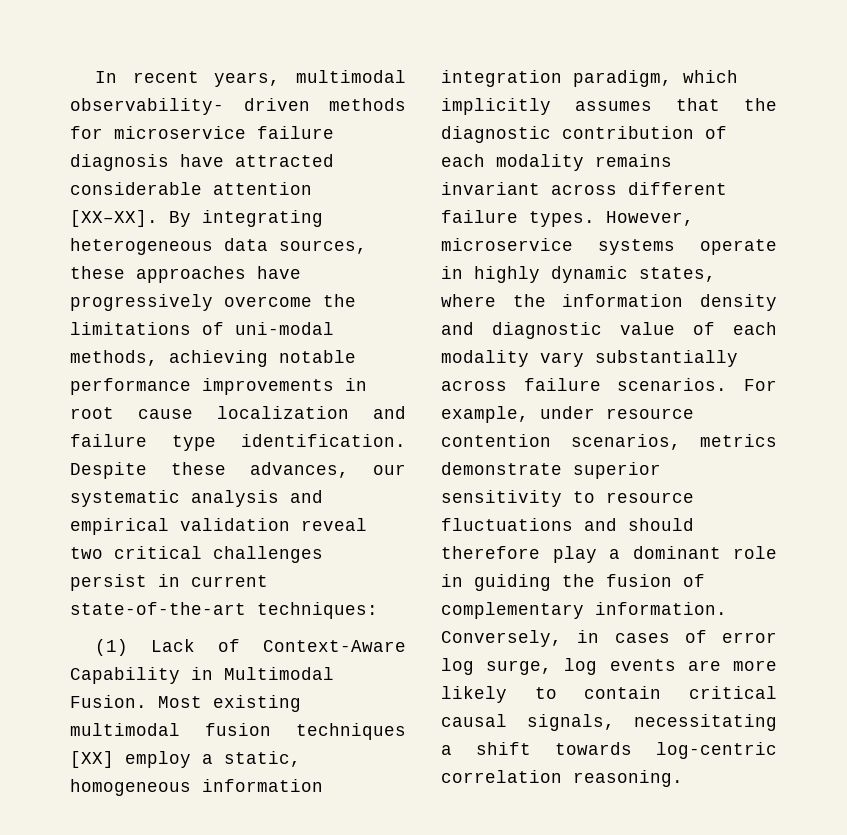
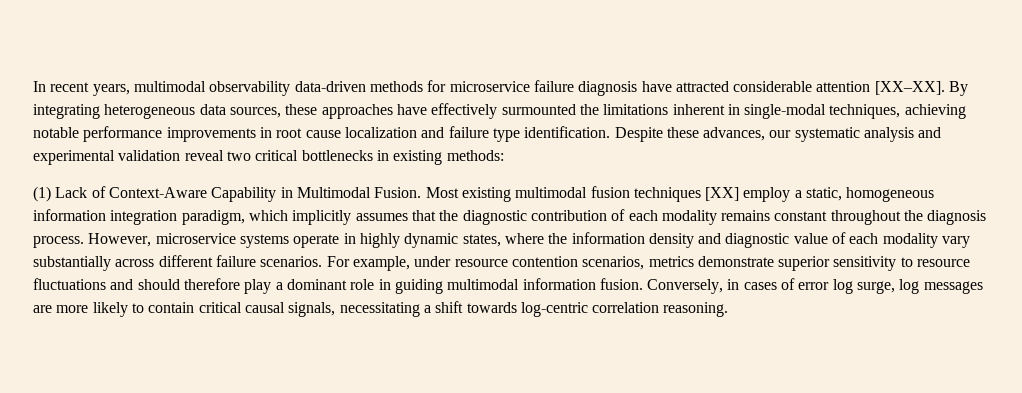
- In recent years, multimodal observability- driven methods for microservice failure diagnosis have attracted considerable attention [XX–XX].
+ In recent years, multimodal observability data-driven methods for microservice failure diagnosis have attracted considerable attention [XX–XX].
- By integrating heterogeneous data sources, these approaches have progressively overcome the limitations of uni-modal methods, achieving notable performance improvements in root cause localization and failure type identification.
+ By integrating heterogeneous data sources, these approaches have effectively surmounted the limitations inherent in single-modal techniques, achieving notable performance improvements in root cause localization and failure type identification.
- Despite these advances, our systematic analysis and empirical validation reveal two critical challenges persist in current state-of-the-art techniques:
+ Despite these advances, our systematic analysis and experimental validation reveal two critical bottlenecks in existing methods:
- Most existing multimodal fusion techniques [XX] employ a static, homogeneous information integration paradigm, which implicitly assumes that the diagnostic contribution of each modality remains invariant across different failure types.
+ Most existing multimodal fusion techniques [XX] employ a static, homogeneous information integration paradigm, which implicitly assumes that the diagnostic contribution of each modality remains constant throughout the diagnosis process.
- However, microservice systems operate in highly dynamic states, where the information density and diagnostic value of each modality vary substantially across failure scenarios.
+ However, microservice systems operate in highly dynamic states, where the information density and diagnostic value of each modality vary substantially across different failure scenarios.
- For example, under resource contention scenarios, metrics demonstrate superior sensitivity to resource fluctuations and should therefore play a dominant role in guiding the fusion of complementary information.
+ For example, under resource contention scenarios, metrics demonstrate superior sensitivity to resource fluctuations and should therefore play a dominant role in guiding multimodal information fusion.
- Conversely, in cases of error log surge, log events are more likely to contain critical causal signals, necessitating a shift towards log-centric correlation reasoning.
+ Conversely, in cases of error log surge, log messages are more likely to contain critical causal signals, necessitating a shift towards log-centric correlation reasoning.

